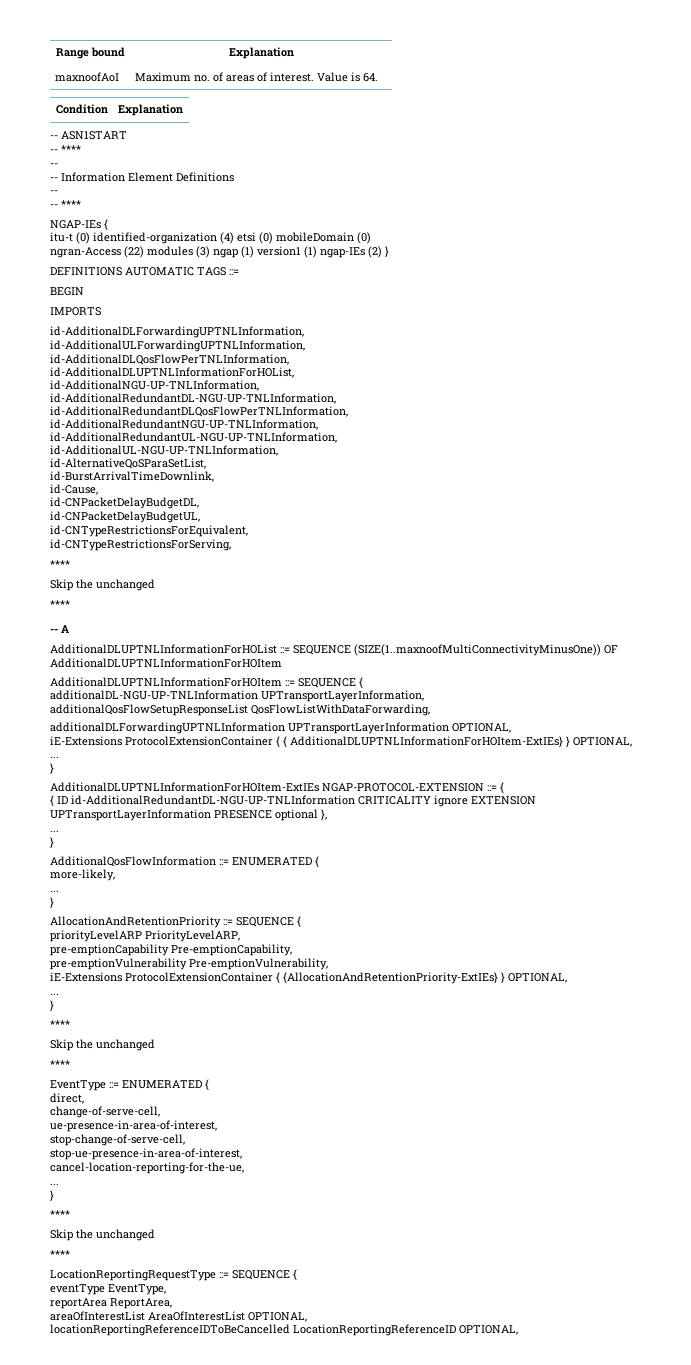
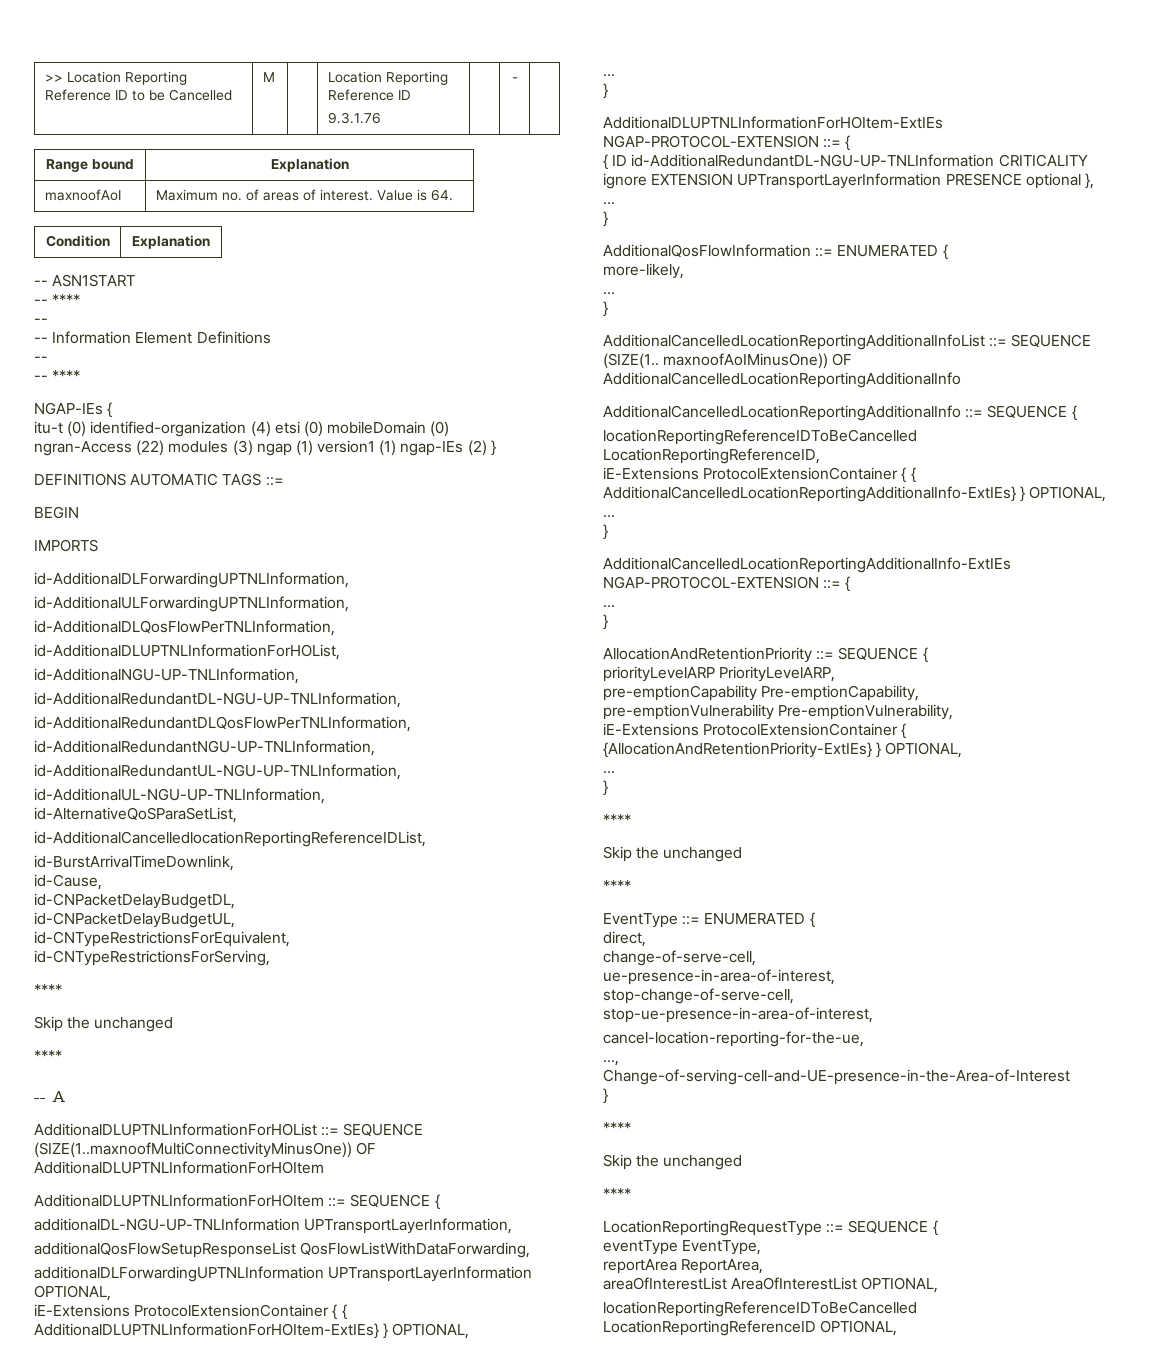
+ >> Location Reporting Reference ID to be Cancelled | M | | Location Reporting Reference ID
+ 9.3.1.76 | | - |
+ id-AdditionalCancelledlocationReportingReferenceIDList,
+ AdditionalCancelledLocationReportingAdditionalInfoList ::= SEQUENCE (SIZE(1.. maxnoofAoIMinusOne)) OF AdditionalCancelledLocationReportingAdditionalInfo
+ AdditionalCancelledLocationReportingAdditionalInfo ::= SEQUENCE {
+ locationReportingReferenceIDToBeCancelled LocationReportingReferenceID,
+ iE-Extensions ProtocolExtensionContainer { { AdditionalCancelledLocationReportingAdditionalInfo-ExtIEs} } OPTIONAL,
+ ...
+ }
+ AdditionalCancelledLocationReportingAdditionalInfo-ExtIEs NGAP-PROTOCOL-EXTENSION ::= {
+ ...
+ }
  cancel-location-reporting-for-the-ue,
- ...
+ ...,
+ Change-of-serving-cell-and-UE-presence-in-the-Area-of-Interest

